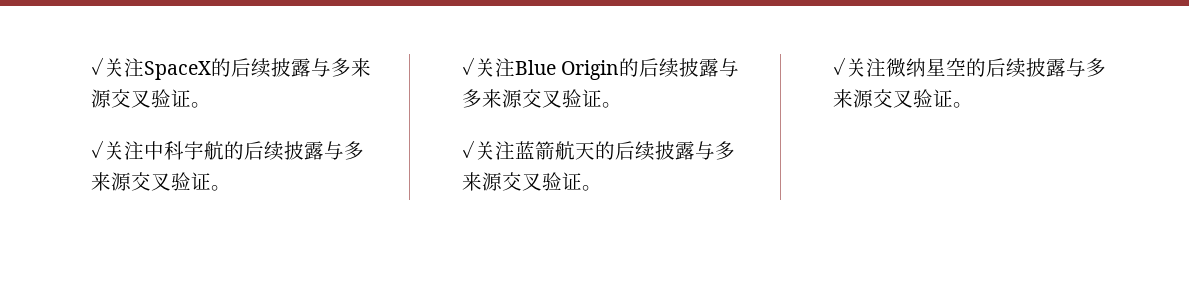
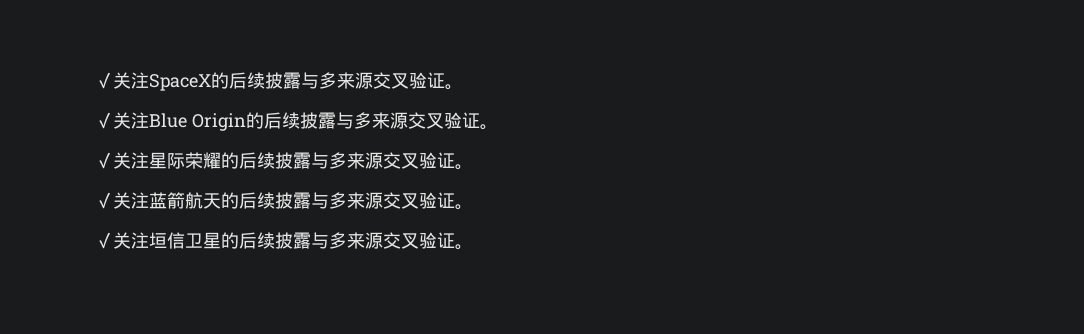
- ✓关注中科宇航的后续披露与多来源交叉验证。
  ✓关注Blue Origin的后续披露与多来源交叉验证。
+ ✓关注星际荣耀的后续披露与多来源交叉验证。
- ✓关注微纳星空的后续披露与多来源交叉验证。
+ ✓关注垣信卫星的后续披露与多来源交叉验证。

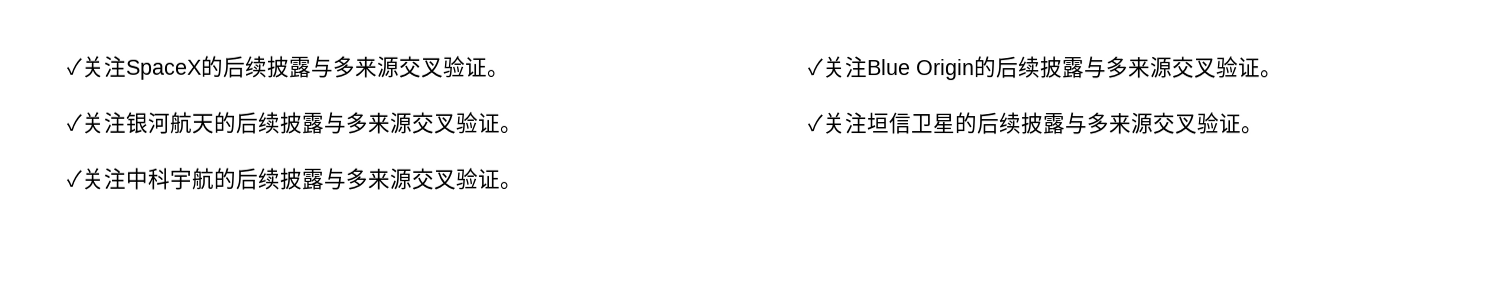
+ ✓关注银河航天的后续披露与多来源交叉验证。
+ ✓关注中科宇航的后续披露与多来源交叉验证。
- ✓关注星际荣耀的后续披露与多来源交叉验证。
- ✓关注蓝箭航天的后续披露与多来源交叉验证。

